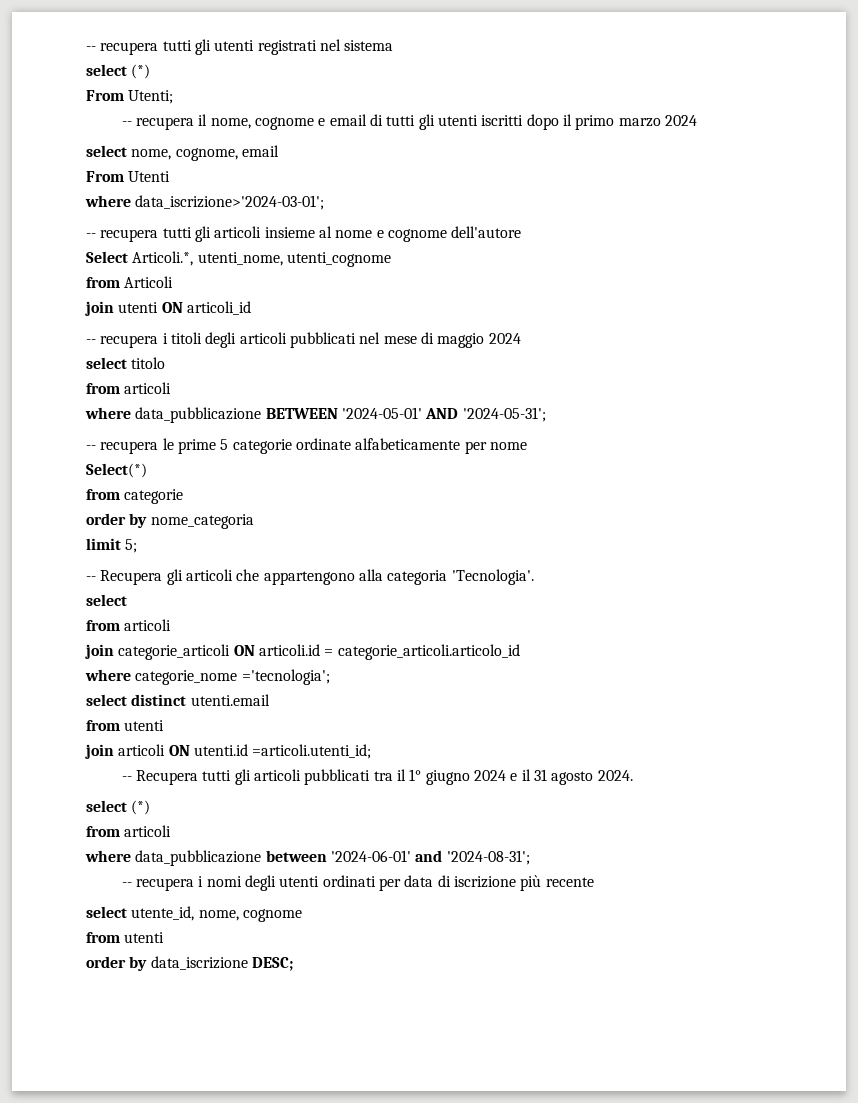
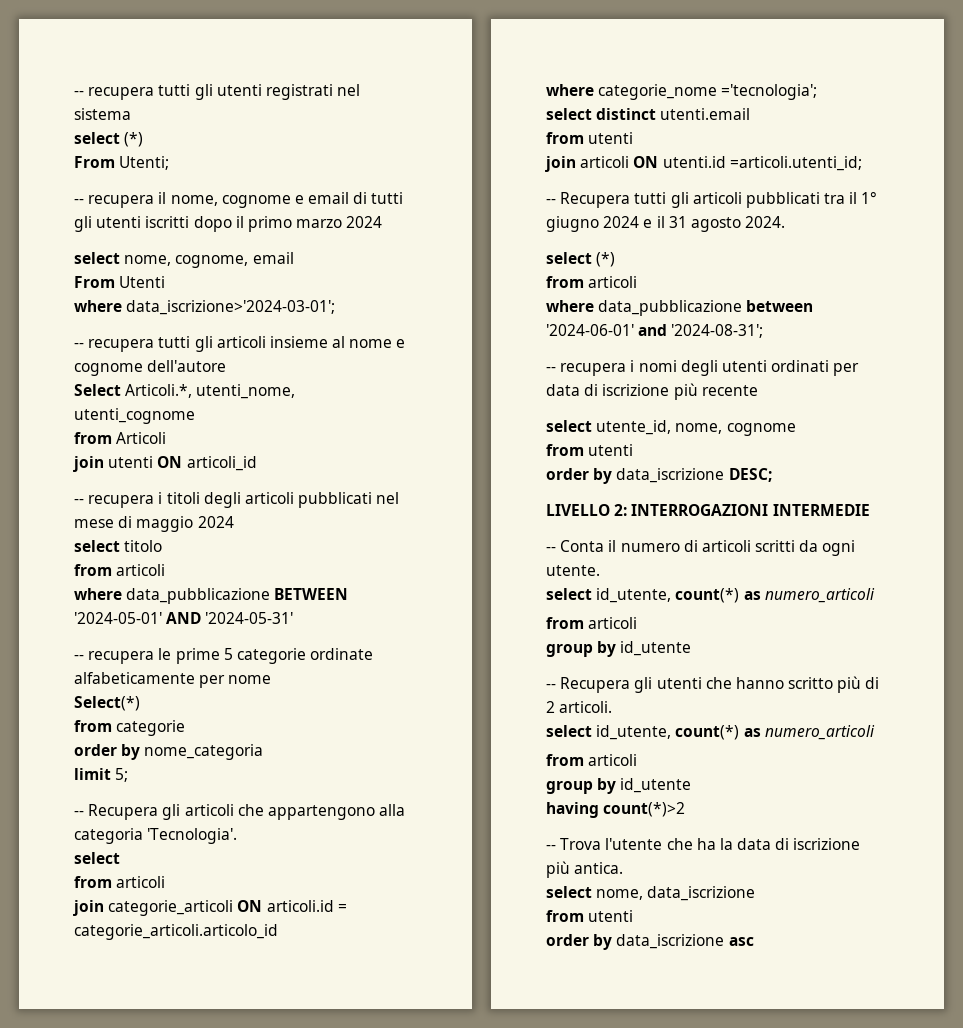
- where data_pubblicazione BETWEEN '2024-05-01' AND '2024-05-31';
+ where data_pubblicazione BETWEEN '2024-05-01' AND '2024-05-31'
+ LIVELLO 2: INTERROGAZIONI INTERMEDIE
+ -- Conta il numero di articoli scritti da ogni utente.
+ select id_utente, count(*) as numero_articoli
+ from articoli
+ group by id_utente
+ -- Recupera gli utenti che hanno scritto più di 2 articoli.
+ select id_utente, count(*) as numero_articoli
+ from articoli
+ group by id_utente
+ having count(*)>2
+ -- Trova l'utente che ha la data di iscrizione più antica.
+ select nome, data_iscrizione
+ from utenti
+ order by data_iscrizione asc

